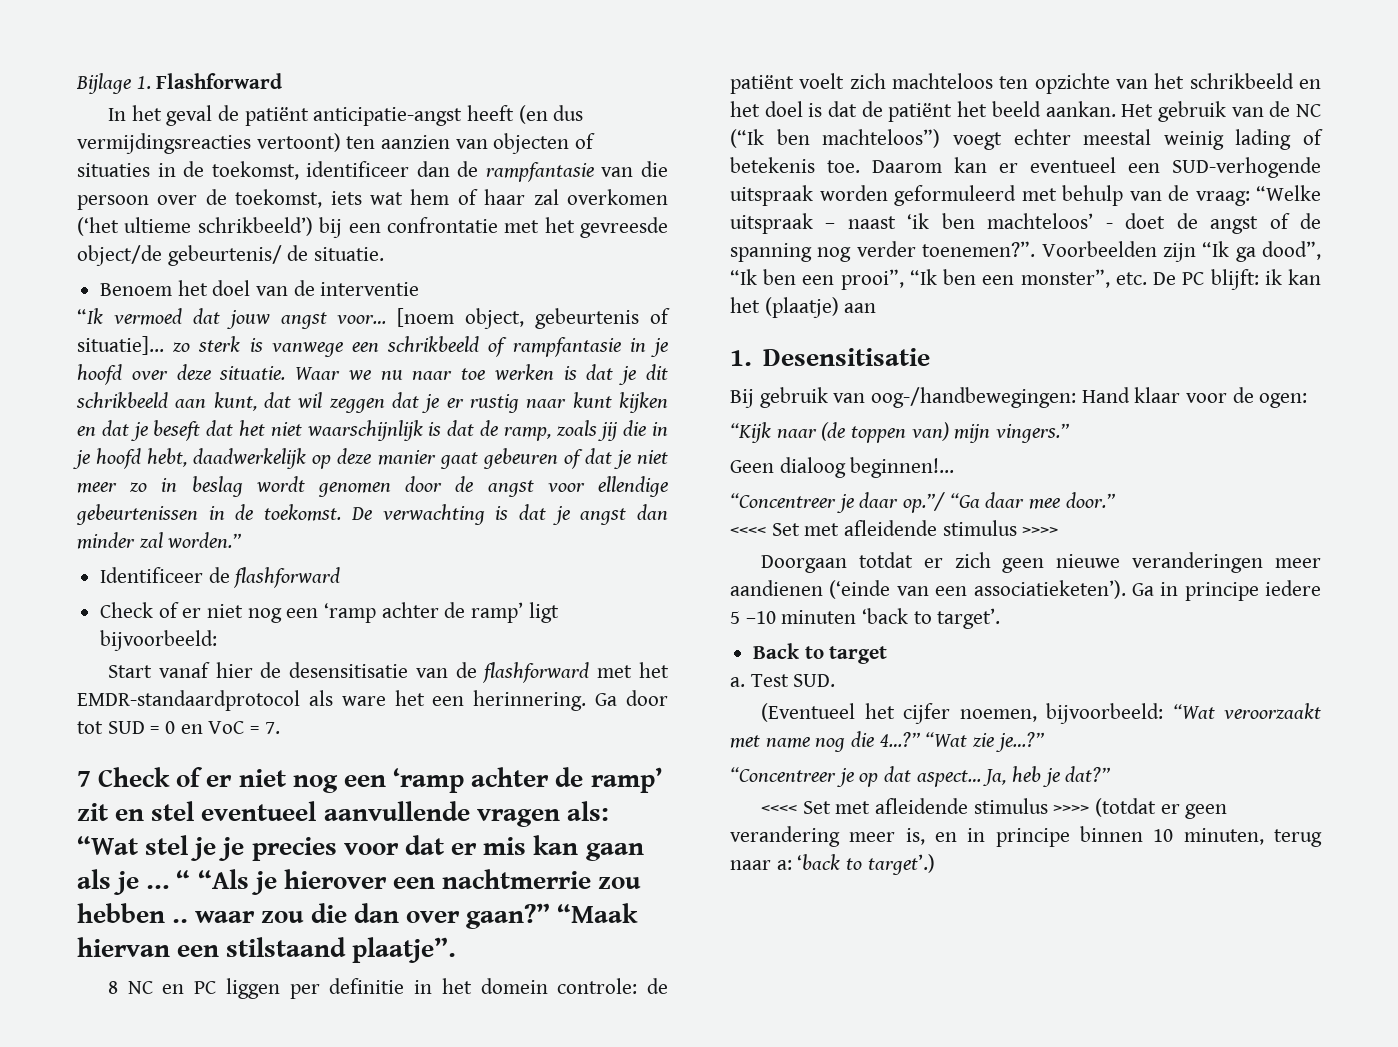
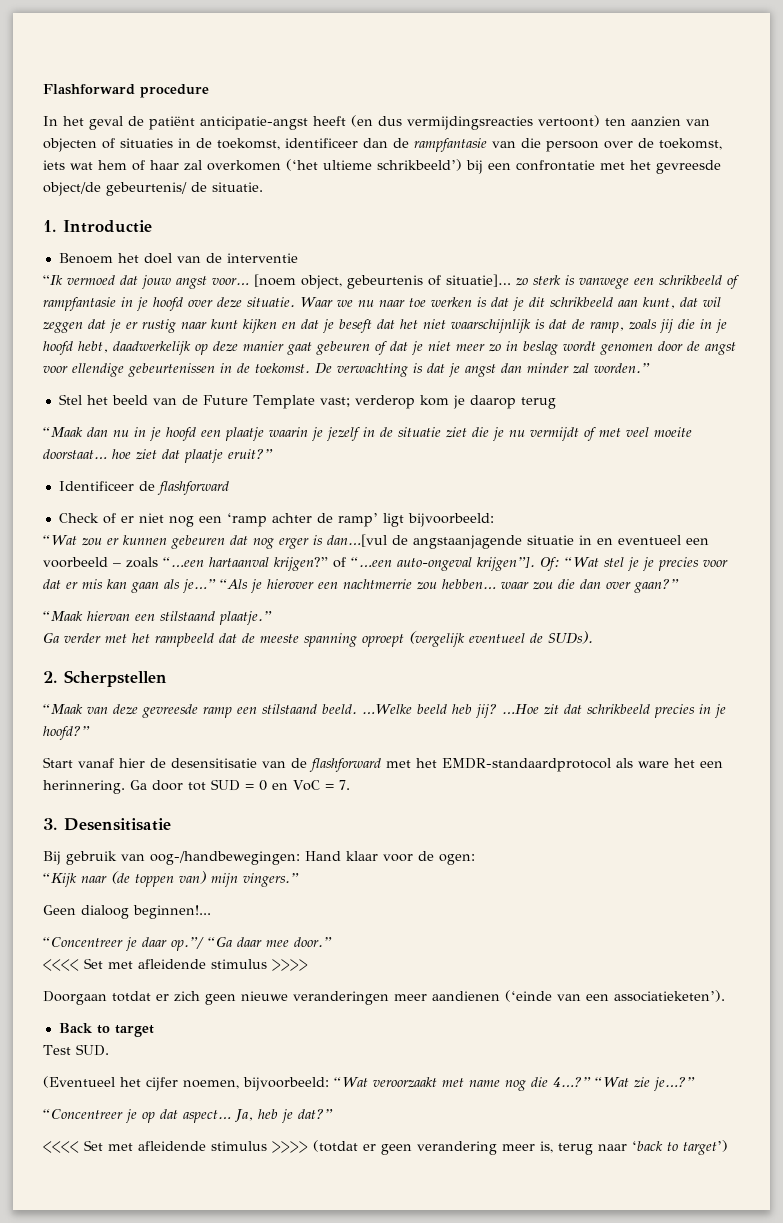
- Bijlage 1. Flashforward
+ Flashforward procedure
+ 1. Introductie
+ Stel het beeld van de Future Template vast; verderop kom je daarop terug
+ “Maak dan nu in je hoofd een plaatje waarin je jezelf in de situatie ziet die je nu vermijdt of met veel moeite doorstaat… hoe ziet dat plaatje eruit?”
+ “Wat zou er kunnen gebeuren dat nog erger is dan…[vul de angstaanjagende situatie in en eventueel een voorbeeld – zoals “…een hartaanval krijgen?” of “…een auto-ongeval krijgen”]. Of: “Wat stel je je precies voor dat er mis kan gaan als je…” “Als je hierover een nachtmerrie zou hebben… waar zou die dan over gaan?”
+ “Maak hiervan een stilstaand plaatje.”
+ Ga verder met het rampbeeld dat de meeste spanning oproept (vergelijk eventueel de SUDs).
+ 2. Scherpstellen
+ “Maak van deze gevreesde ramp een stilstaand beeld. …Welke beeld heb jij? …Hoe zit dat schrikbeeld precies in je hoofd?”
- 7 Check of er niet nog een ‘ramp achter de ramp’ zit en stel eventueel aanvullende vragen als: “Wat stel je je precies voor dat er mis kan gaan als je … “ “Als je hierover een nachtmerrie zou hebben .. waar zou die dan over gaan?” “Maak hiervan een stilstaand plaatje”.
- 8 NC en PC liggen per definitie in het domein controle: de patiënt voelt zich machteloos ten opzichte van het schrikbeeld en het doel is dat de patiënt het beeld aankan. Het gebruik van de NC (“Ik ben machteloos”) voegt echter meestal weinig lading of betekenis toe. Daarom kan er eventueel een SUD-verhogende uitspraak worden geformuleerd met behulp van de vraag: “Welke uitspraak – naast ‘ik ben machteloos’ - doet de angst of de spanning nog verder toenemen?”. Voorbeelden zijn “Ik ga dood”, “Ik ben een prooi”, “Ik ben een monster”, etc. De PC blijft: ik kan het (plaatje) aan
- 1. Desensitisatie
+ 3. Desensitisatie
- Ga in principe iedere 5 –10 minuten ‘back to target’.
- a.
- <<<< Set met afleidende stimulus >>>> (totdat er geen verandering meer is, en in principe binnen 10 minuten, terug naar a: ‘back to target’.)
+ <<<< Set met afleidende stimulus >>>> (totdat er geen verandering meer is, terug naar ‘back to target’)

